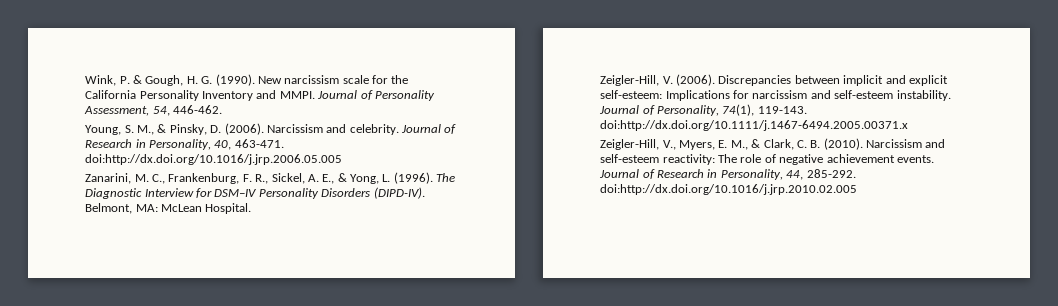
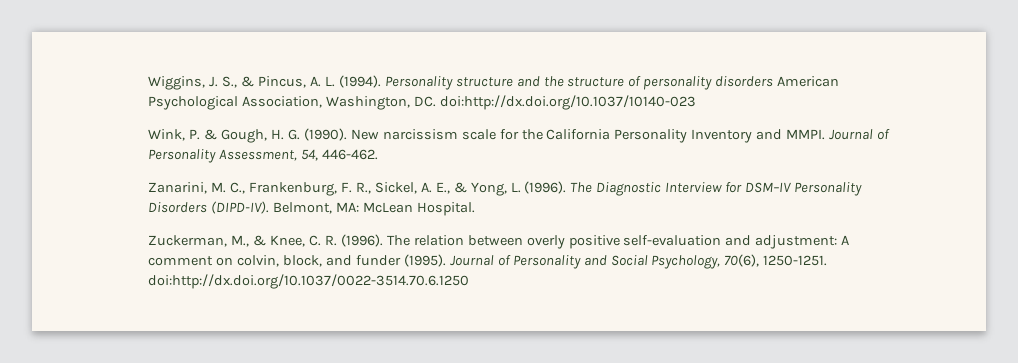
+ Wiggins, J. S., & Pincus, A. L. (1994). Personality structure and the structure of personality disorders American Psychological Association, Washington, DC. doi:http://dx.doi.org/10.1037/10140-023
- Young, S. M., & Pinsky, D. (2006). Narcissism and celebrity. Journal of Research in Personality, 40, 463-471. doi:http://dx.doi.org/10.1016/j.jrp.2006.05.005
- Zeigler-Hill, V. (2006). Discrepancies between implicit and explicit self-esteem: Implications for narcissism and self-esteem instability. Journal of Personality, 74(1), 119-143. doi:http://dx.doi.org/10.1111/j.1467-6494.2005.00371.x
- Zeigler-Hill, V., Myers, E. M., & Clark, C. B. (2010). Narcissism and self-esteem reactivity: The role of negative achievement events. Journal of Research in Personality, 44, 285-292. doi:http://dx.doi.org/10.1016/j.jrp.2010.02.005
+ Zuckerman, M., & Knee, C. R. (1996). The relation between overly positive self-evaluation and adjustment: A comment on colvin, block, and funder (1995). Journal of Personality and Social Psychology, 70(6), 1250-1251. doi:http://dx.doi.org/10.1037/0022-3514.70.6.1250

